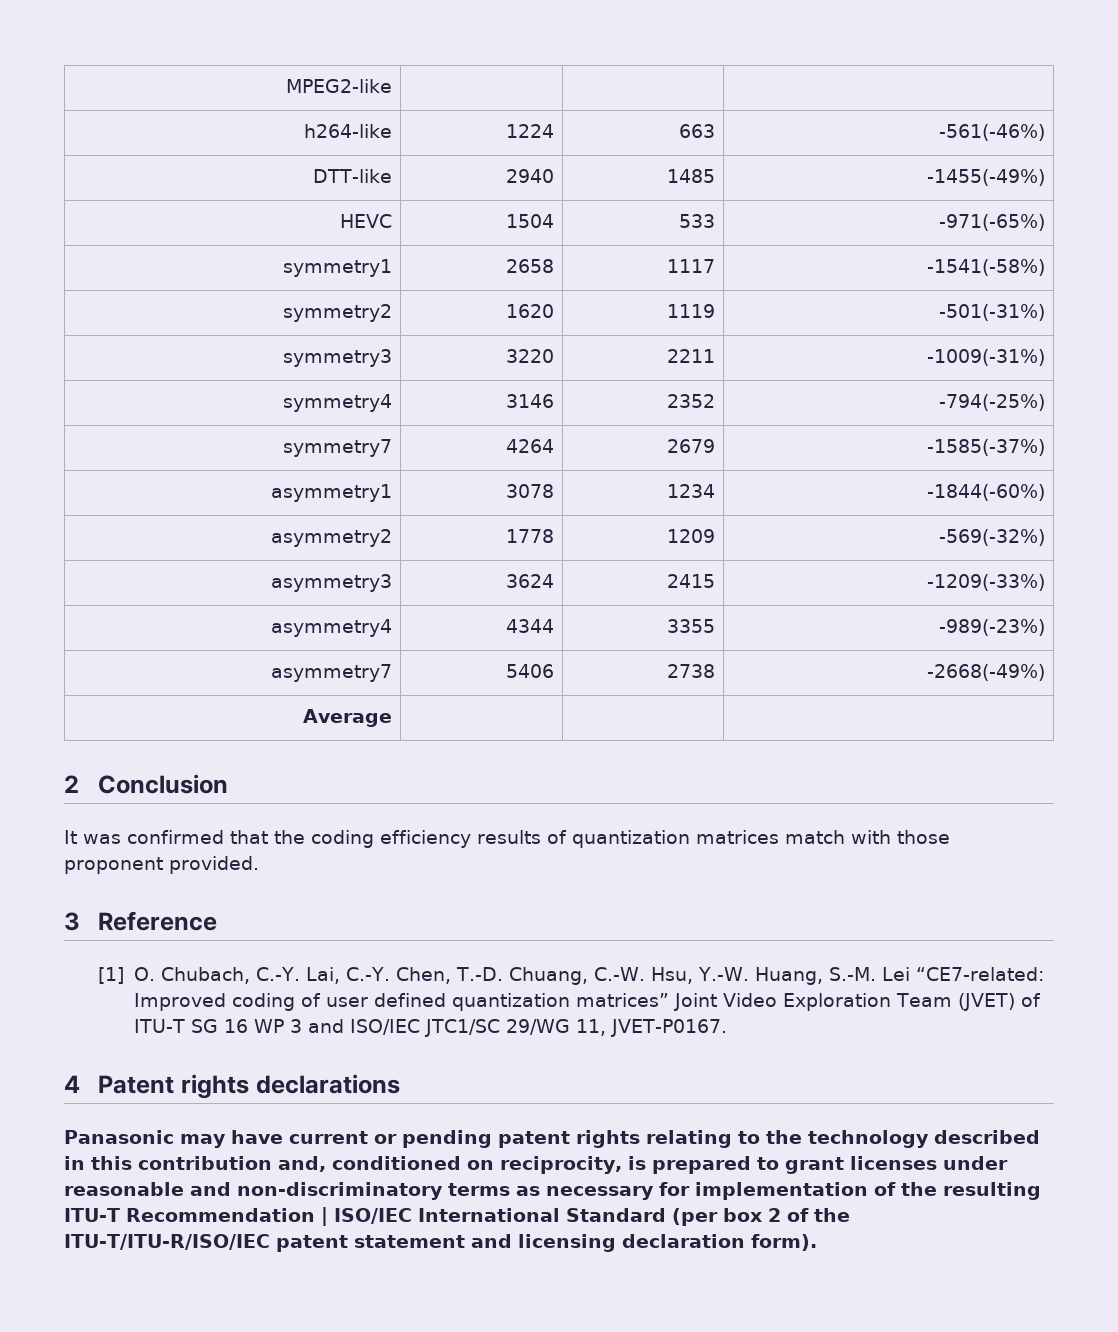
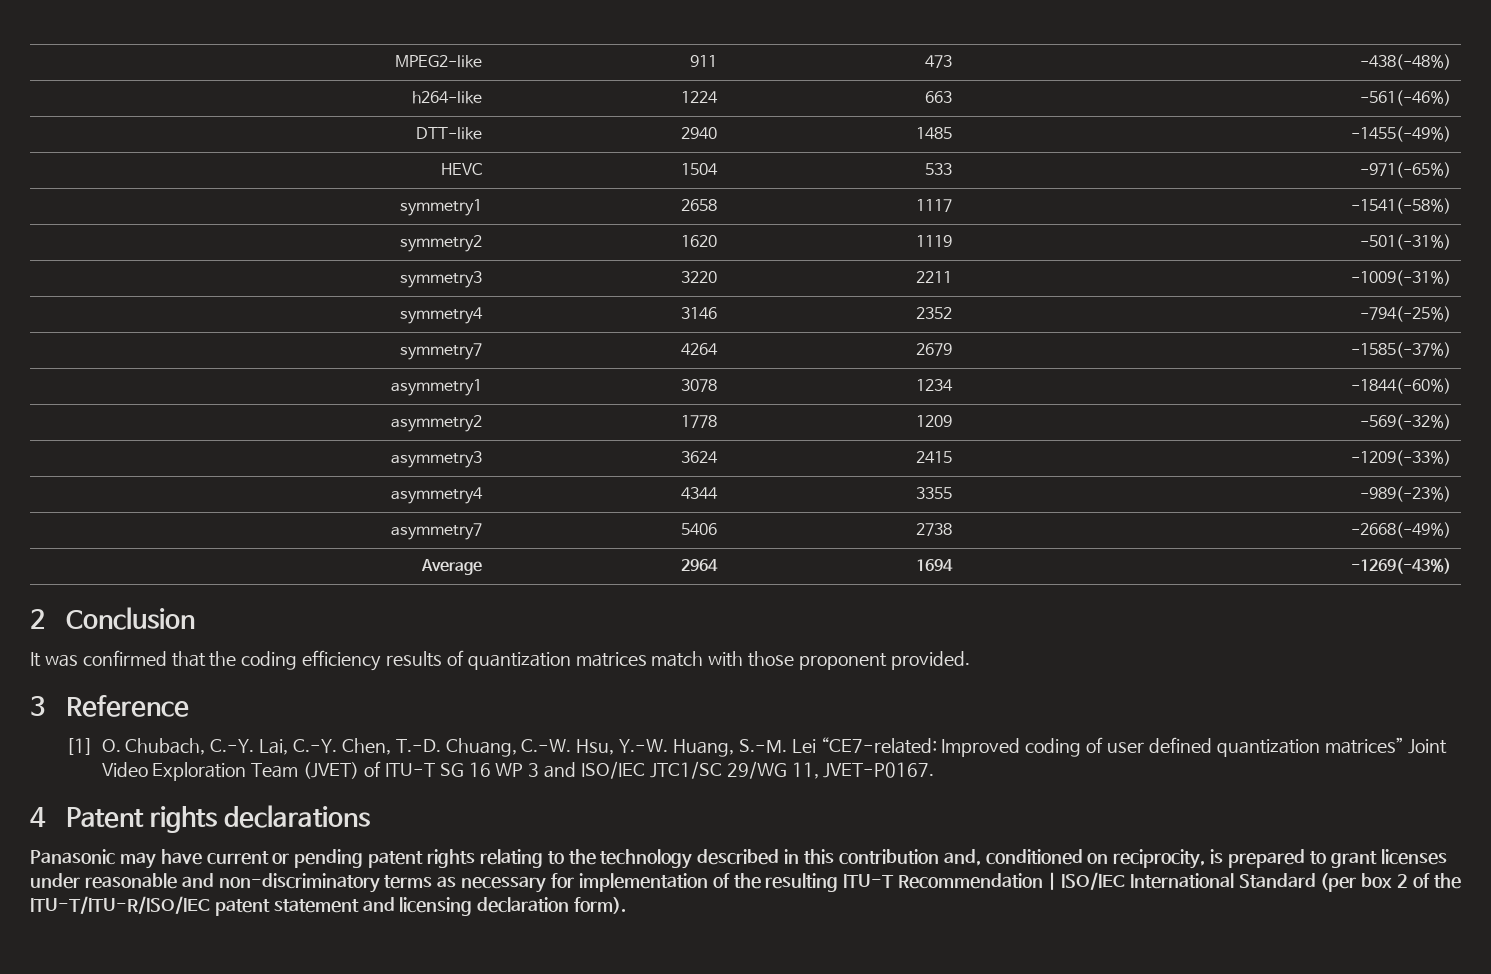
- MPEG2-like | | |
+ MPEG2-like | 911 | 473 | -438(-48%)
- Average | | |
+ Average | 2964 | 1694 | -1269(-43%)

